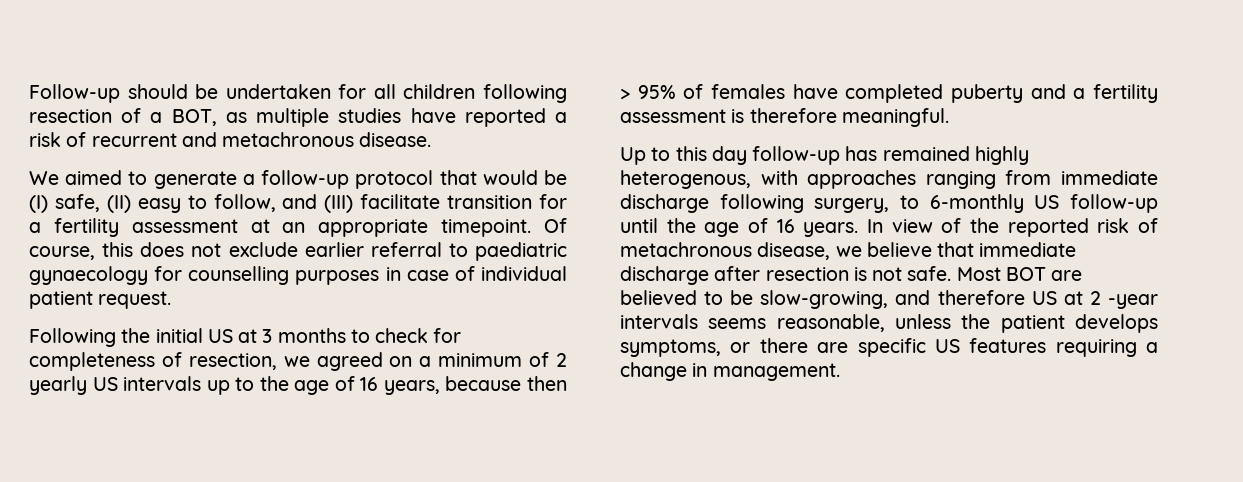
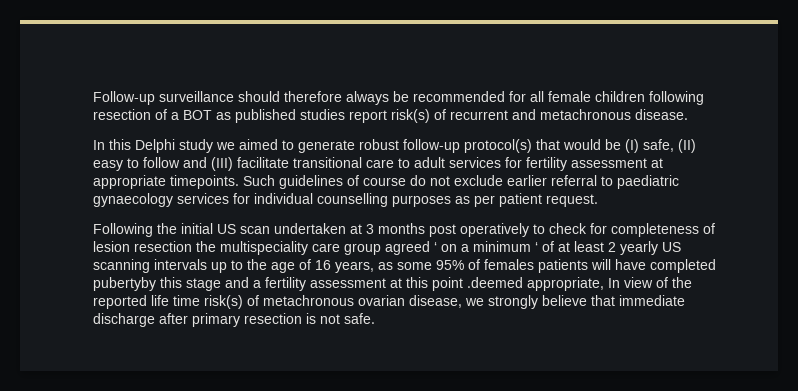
- Follow-up should be undertaken for all children following resection of a BOT, as multiple studies have reported a risk of recurrent and metachronous disease.
+ Follow-up surveillance should therefore always be recommended for all female children following resection of a BOT as published studies report risk(s) of recurrent and metachronous disease.
- We aimed to generate a follow-up protocol that would be (I) safe, (II) easy to follow, and (III) facilitate transition for a fertility assessment at an appropriate timepoint. Of course, this does not exclude earlier referral to paediatric gynaecology for counselling purposes in case of individual patient request.
+ In this Delphi study we aimed to generate robust follow-up protocol(s) that would be (I) safe, (II) easy to follow and (III) facilitate transitional care to adult services for fertility assessment at appropriate timepoints. Such guidelines of course do not exclude earlier referral to paediatric gynaecology services for individual counselling purposes as per patient request.
- Following the initial US at 3 months to check for completeness of resection, we agreed on a minimum of 2 yearly US intervals up to the age of 16 years, because then > 95% of females have completed puberty and a fertility assessment is therefore meaningful.
- Up to this day follow-up has remained highly heterogenous, with approaches ranging from immediate discharge following surgery, to 6-monthly US follow-up until the age of 16 years. In view of the reported risk of metachronous disease, we believe that immediate discharge after resection is not safe. Most BOT are believed to be slow-growing, and therefore US at 2 -year intervals seems reasonable, unless the patient develops symptoms, or there are specific US features requiring a change in management.
+ Following the initial US scan undertaken at 3 months post operatively to check for completeness of lesion resection the multispeciality care group agreed ‘ on a minimum ‘ of at least 2 yearly US scanning intervals up to the age of 16 years, as some 95% of females patients will have completed pubertyby this stage and a fertility assessment at this point .deemed appropriate, In view of the reported life time risk(s) of metachronous ovarian disease, we strongly believe that immediate discharge after primary resection is not safe.

